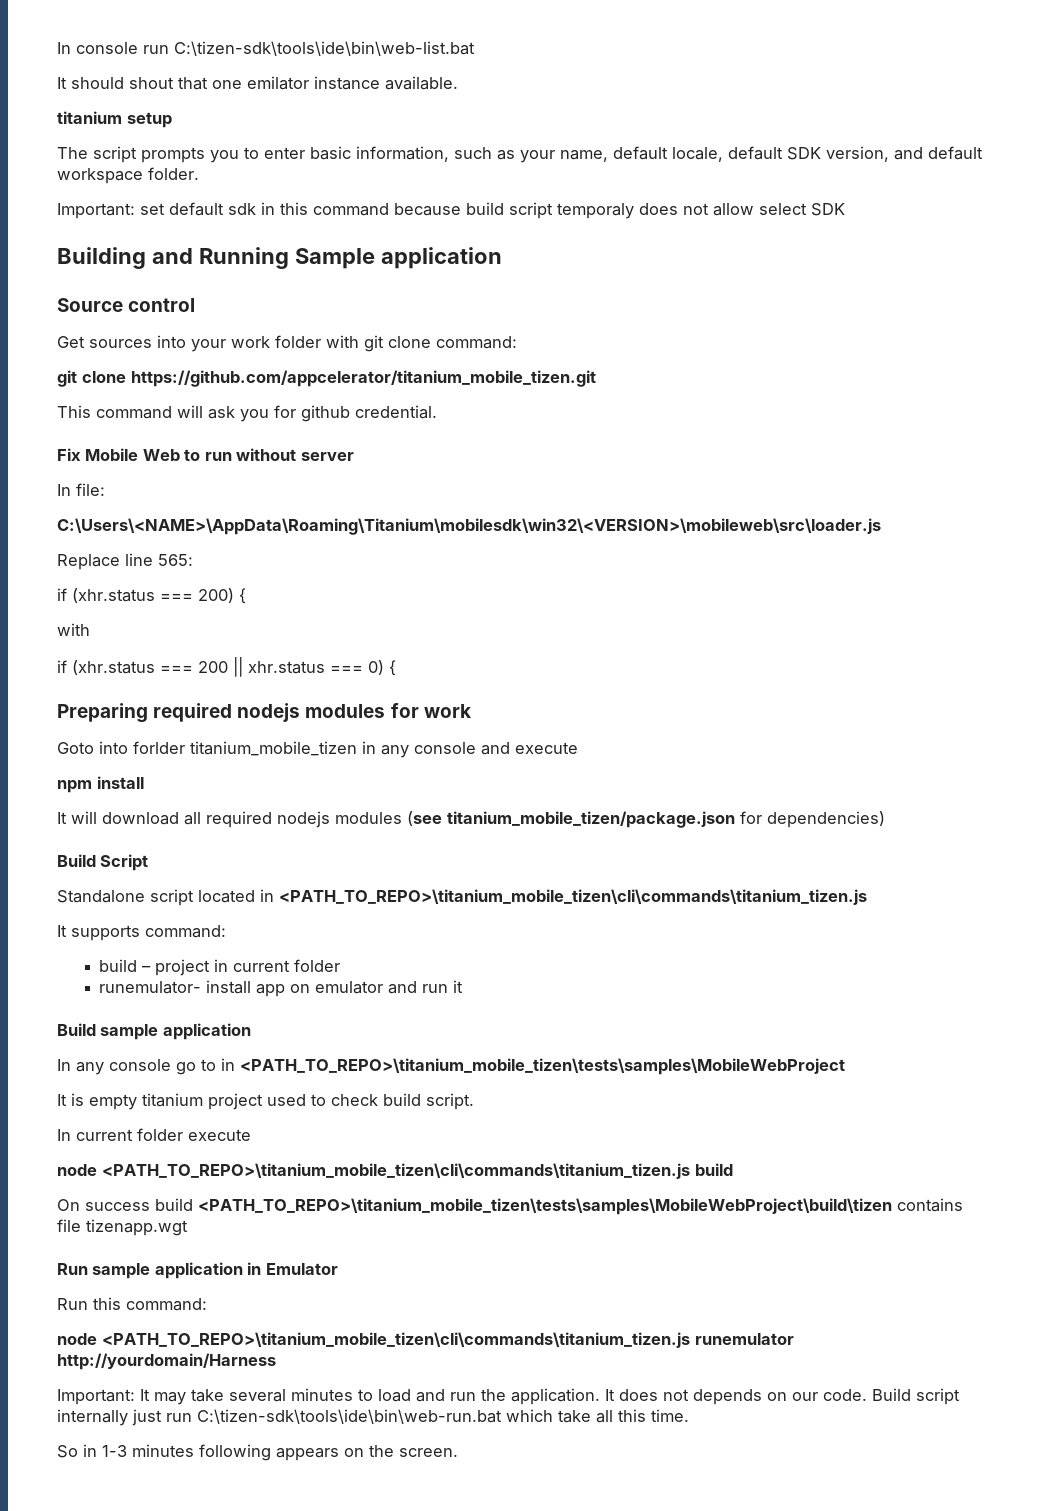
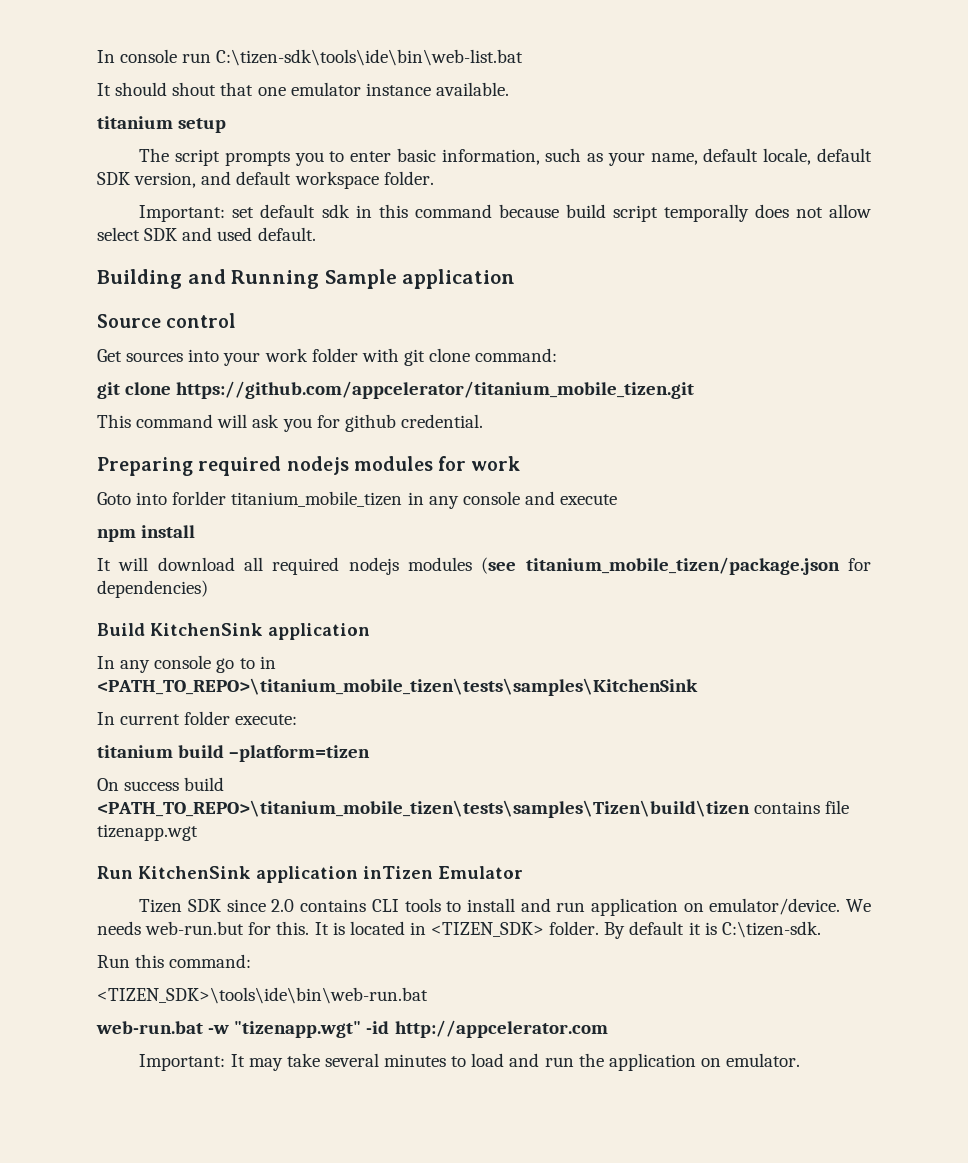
- It should shout that one emilator instance available.
+ It should shout that one emulator instance available.
- Important: set default sdk in this command because build script temporaly does not allow select SDK
+ Important: set default sdk in this command because build script temporally does not allow select SDK and used default.
- Fix Mobile Web to run without server
- In file:
- C:\Users\<NAME>\AppData\Roaming\Titanium\mobilesdk\win32\<VERSION>\mobileweb\src\loader.js
- Replace line 565:
- if (xhr.status === 200) {
- with
- if (xhr.status === 200 || xhr.status === 0) {
- Build Script
- Standalone script located in <PATH_TO_REPO>\titanium_mobile_tizen\cli\commands\titanium_tizen.js
- It supports command:
- build – project in current folder
- runemulator- install app on emulator and run it
- Build sample application
+ Build KitchenSink application
- In any console go to in <PATH_TO_REPO>\titanium_mobile_tizen\tests\samples\MobileWebProject
- It is empty titanium project used to check build script.
+ In any console go to in <PATH_TO_REPO>\titanium_mobile_tizen\tests\samples\KitchenSink
- In current folder execute
- node <PATH_TO_REPO>\titanium_mobile_tizen\cli\commands\titanium_tizen.js build
+ In current folder execute:
+ titanium build –platform=tizen
- On success build <PATH_TO_REPO>\titanium_mobile_tizen\tests\samples\MobileWebProject\build\tizen contains file tizenapp.wgt
+ On success build <PATH_TO_REPO>\titanium_mobile_tizen\tests\samples\Tizen\build\tizen contains file tizenapp.wgt
- Run sample application in Emulator
+ Run KitchenSink application inTizen Emulator
+ Tizen SDK since 2.0 contains CLI tools to install and run application on emulator/device. We needs web-run.but for this. It is located in <TIZEN_SDK> folder. By default it is C:\tizen-sdk.
  Run this command:
- node <PATH_TO_REPO>\titanium_mobile_tizen\cli\commands\titanium_tizen.js runemulator http://yourdomain/Harness
+ <TIZEN_SDK>\tools\ide\bin\web-run.bat
+ web-run.bat -w "tizenapp.wgt" -id http://appcelerator.com
- Important: It may take several minutes to load and run the application. It does not depends on our code. Build script internally just run C:\tizen-sdk\tools\ide\bin\web-run.bat which take all this time.
- So in 1-3 minutes following appears on the screen.
+ Important: It may take several minutes to load and run the application on emulator.

